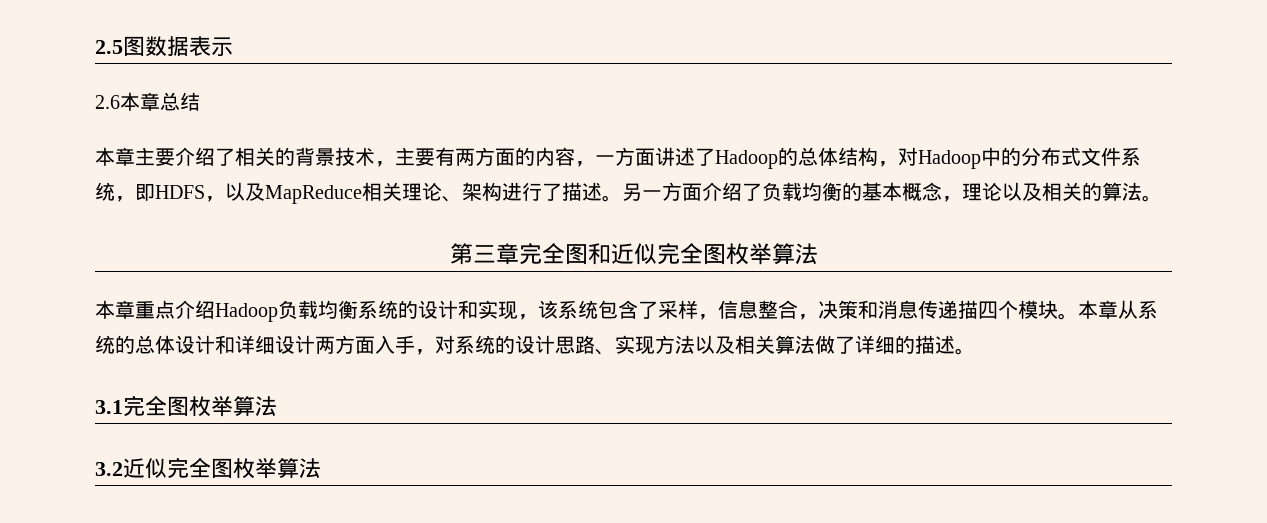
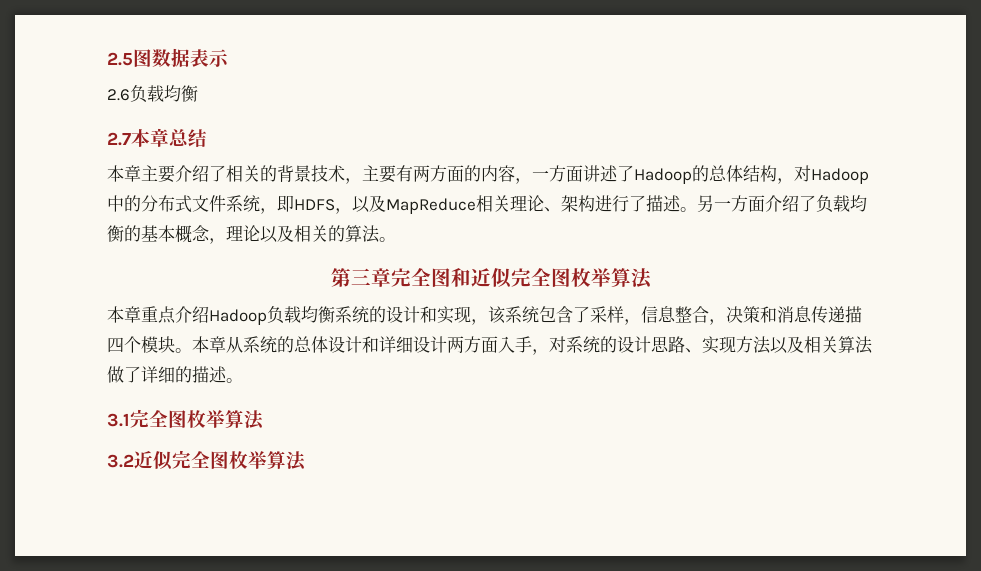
- 2.6本章总结
+ 2.6负载均衡
+ 2.7本章总结

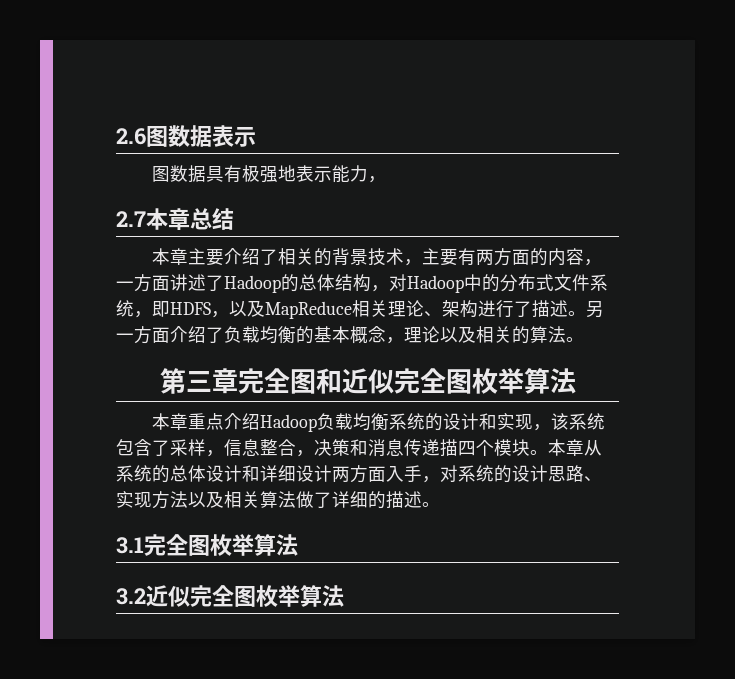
- 2.5图数据表示
+ 2.6图数据表示
- 2.6负载均衡
+ 图数据具有极强地表示能力，

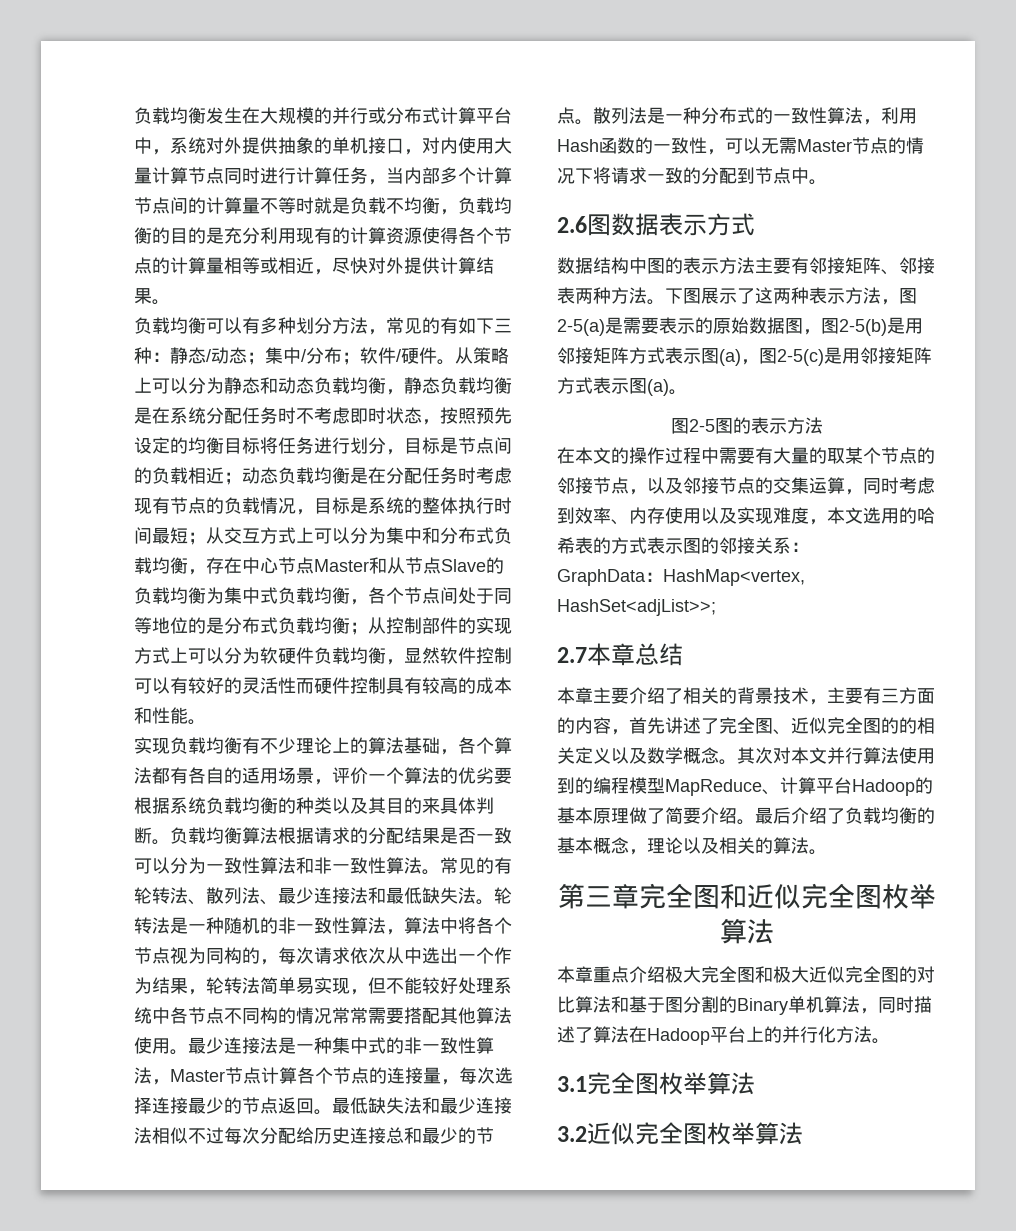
- 2.6图数据表示
- 图数据具有极强地表示能力，
+ 负载均衡发生在大规模的并行或分布式计算平台中，系统对外提供抽象的单机接口，对内使用大量计算节点同时进行计算任务，当内部多个计算节点间的计算量不等时就是负载不均衡，负载均衡的目的是充分利用现有的计算资源使得各个节点的计算量相等或相近，尽快对外提供计算结果。
+ 负载均衡可以有多种划分方法，常见的有如下三种：静态/动态；集中/分布；软件/硬件。从策略上可以分为静态和动态负载均衡，静态负载均衡是在系统分配任务时不考虑即时状态，按照预先设定的均衡目标将任务进行划分，目标是节点间的负载相近；动态负载均衡是在分配任务时考虑现有节点的负载情况，目标是系统的整体执行时间最短；从交互方式上可以分为集中和分布式负载均衡，存在中心节点Master和从节点Slave的负载均衡为集中式负载均衡，各个节点间处于同等地位的是分布式负载均衡；从控制部件的实现方式上可以分为软硬件负载均衡，显然软件控制可以有较好的灵活性而硬件控制具有较高的成本和性能。
+ 实现负载均衡有不少理论上的算法基础，各个算法都有各自的适用场景，评价一个算法的优劣要根据系统负载均衡的种类以及其目的来具体判断。负载均衡算法根据请求的分配结果是否一致可以分为一致性算法和非一致性算法。常见的有轮转法、散列法、最少连接法和最低缺失法。轮转法是一种随机的非一致性算法，算法中将各个节点视为同构的，每次请求依次从中选出一个作为结果，轮转法简单易实现，但不能较好处理系统中各节点不同构的情况常常需要搭配其他算法使用。最少连接法是一种集中式的非一致性算法，Master节点计算各个节点的连接量，每次选择连接最少的节点返回。最低缺失法和最少连接法相似不过每次分配给历史连接总和最少的节点。散列法是一种分布式的一致性算法，利用Hash函数的一致性，可以无需Master节点的情况下将请求一致的分配到节点中。
+ 2.6图数据表示方式
+ 数据结构中图的表示方法主要有邻接矩阵、邻接表两种方法。下图展示了这两种表示方法，图2-5(a)是需要表示的原始数据图，图2-5(b)是用邻接矩阵方式表示图(a)，图2-5(c)是用邻接矩阵方式表示图(a)。
+ 图2-5图的表示方法
+ 在本文的操作过程中需要有大量的取某个节点的邻接节点，以及邻接节点的交集运算，同时考虑到效率、内存使用以及实现难度，本文选用的哈希表的方式表示图的邻接关系：
+ GraphData：HashMap<vertex, HashSet<adjList>>;
- 本章主要介绍了相关的背景技术，主要有两方面的内容，一方面讲述了Hadoop的总体结构，对Hadoop中的分布式文件系统，即HDFS，以及MapReduce相关理论、架构进行了描述。另一方面介绍了负载均衡的基本概念，理论以及相关的算法。
+ 本章主要介绍了相关的背景技术，主要有三方面的内容，首先讲述了完全图、近似完全图的的相关定义以及数学概念。其次对本文并行算法使用到的编程模型MapReduce、计算平台Hadoop的基本原理做了简要介绍。最后介绍了负载均衡的基本概念，理论以及相关的算法。
- 本章重点介绍Hadoop负载均衡系统的设计和实现，该系统包含了采样，信息整合，决策和消息传递描四个模块。本章从系统的总体设计和详细设计两方面入手，对系统的设计思路、实现方法以及相关算法做了详细的描述。
+ 本章重点介绍极大完全图和极大近似完全图的对比算法和基于图分割的Binary单机算法，同时描述了算法在Hadoop平台上的并行化方法。

